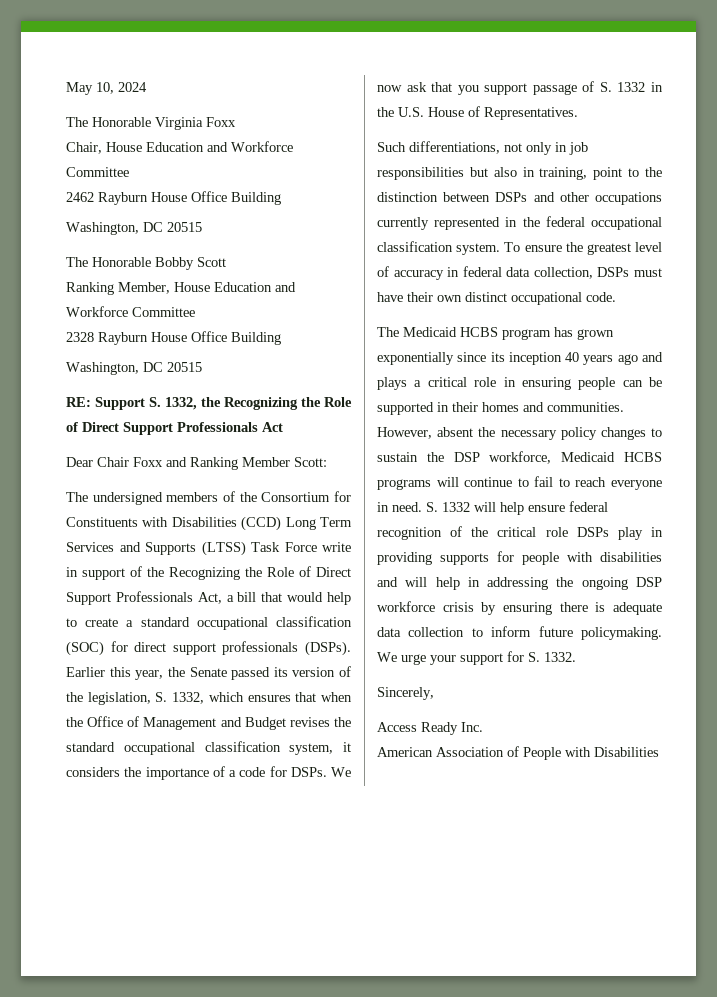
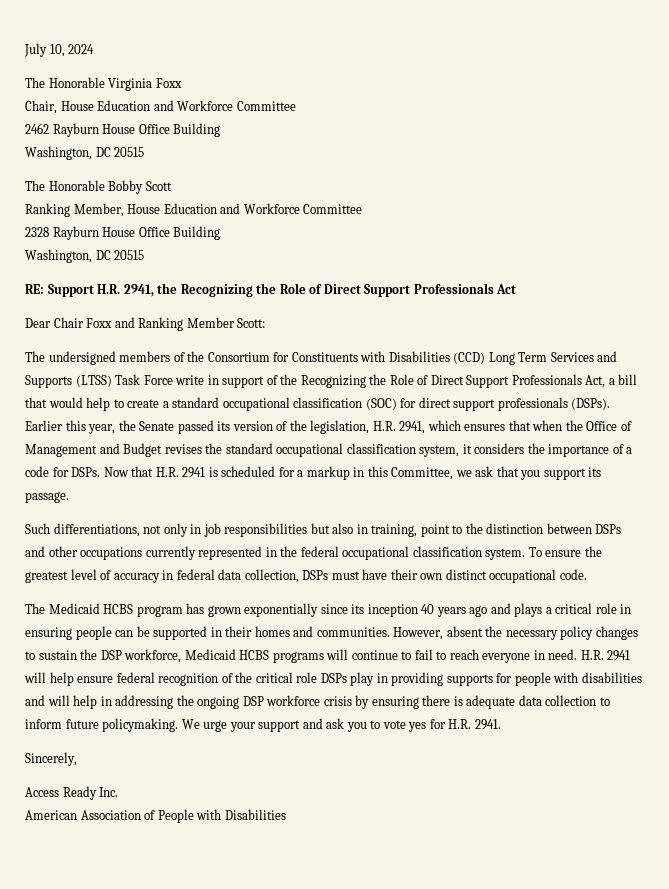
- May 10, 2024
+ July 10, 2024
- RE: Support S. 1332, the Recognizing the Role of Direct Support Professionals Act
+ RE: Support H.R. 2941, the Recognizing the Role of Direct Support Professionals Act
- Earlier this year, the Senate passed its version of the legislation, S. 1332, which ensures that when the Office of Management and Budget revises the standard occupational classification system, it considers the importance of a code for DSPs.
+ Earlier this year, the Senate passed its version of the legislation, H.R. 2941, which ensures that when the Office of Management and Budget revises the standard occupational classification system, it considers the importance of a code for DSPs.
- We now ask that you support passage of S. 1332 in the U.S. House of Representatives.
+ Now that H.R. 2941 is scheduled for a markup in this Committee, we ask that you support its passage.
- S. 1332 will help ensure federal recognition of the critical role DSPs play in providing supports for people with disabilities and will help in addressing the ongoing DSP workforce crisis by ensuring there is adequate data collection to inform future policymaking.
+ H.R. 2941 will help ensure federal recognition of the critical role DSPs play in providing supports for people with disabilities and will help in addressing the ongoing DSP workforce crisis by ensuring there is adequate data collection to inform future policymaking.
- We urge your support for S. 1332.
+ We urge your support and ask you to vote yes for H.R. 2941.

